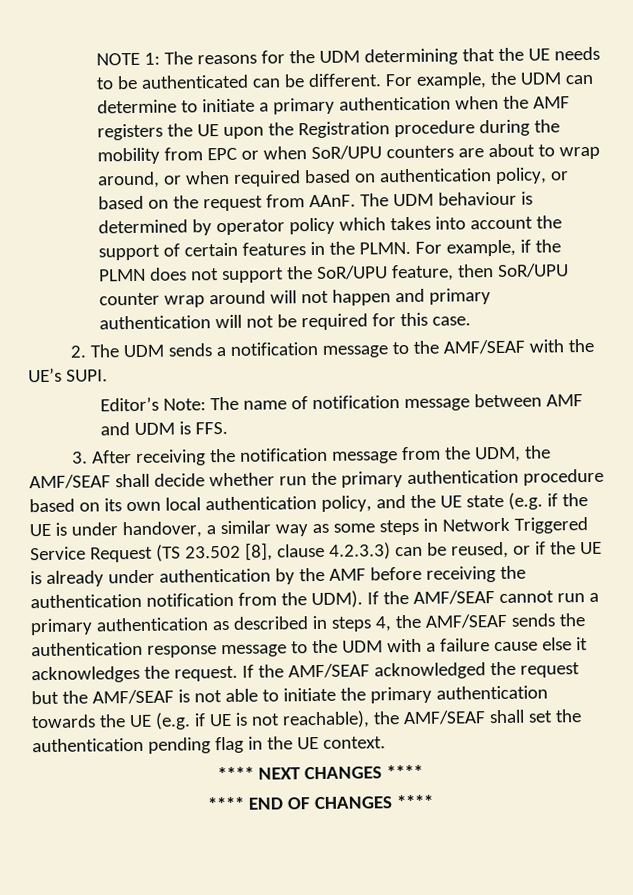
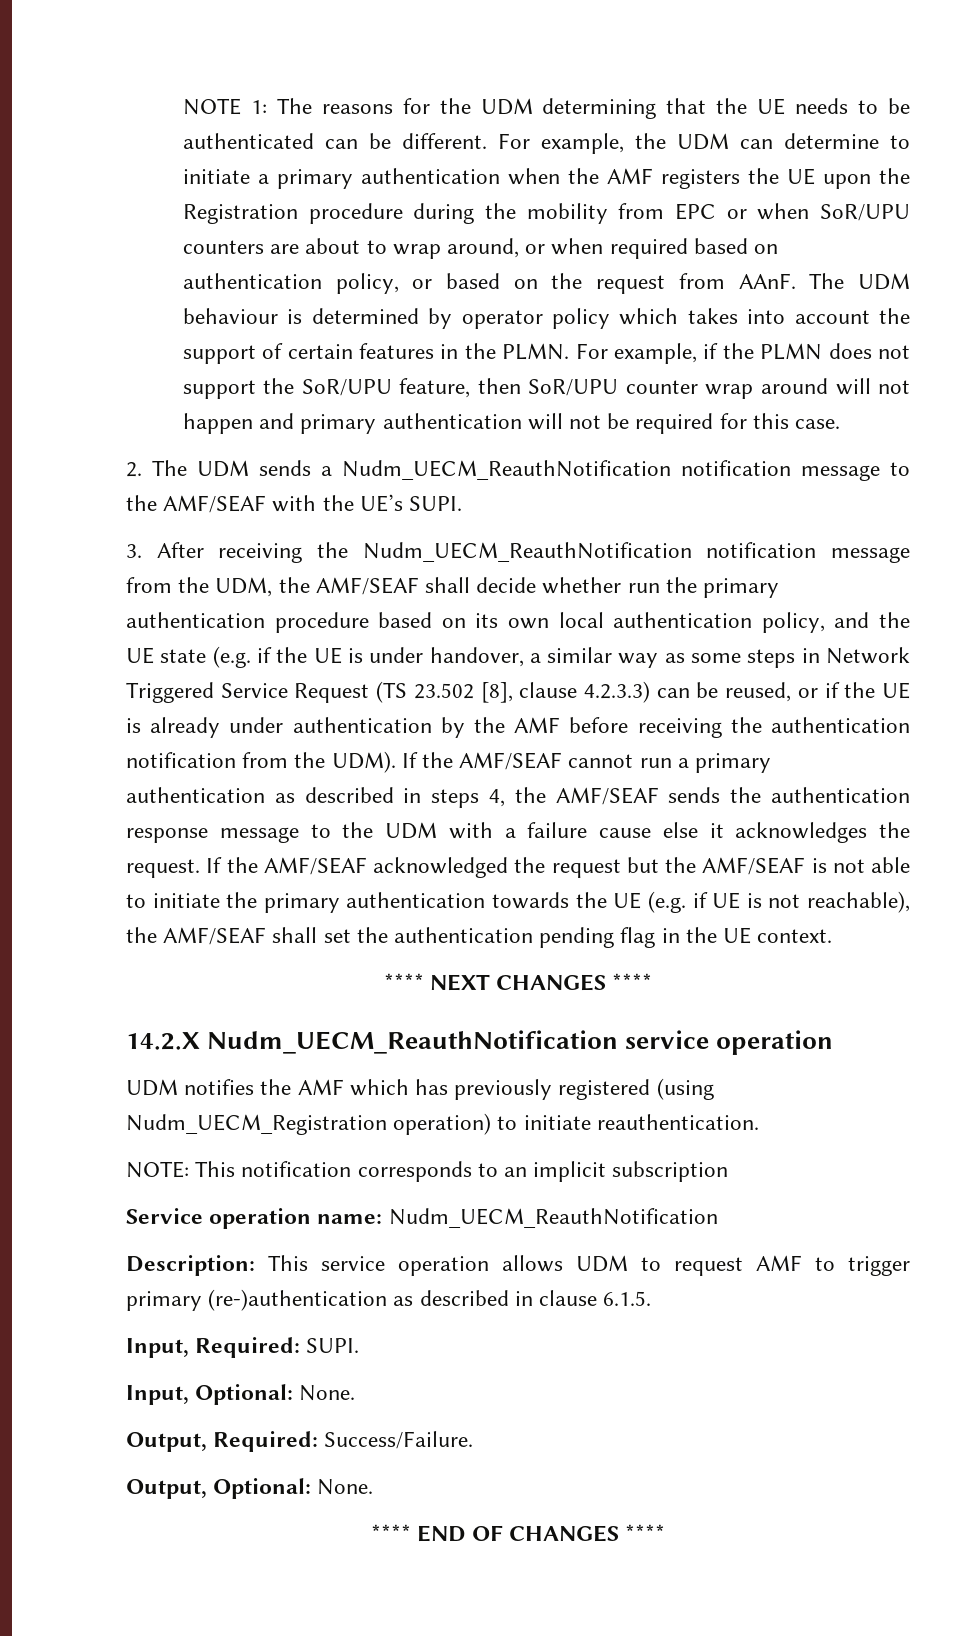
- 2. The UDM sends a notification message to the AMF/SEAF with the UE’s SUPI.
+ 2. The UDM sends a Nudm_UECM_ReauthNotification notification message to the AMF/SEAF with the UE’s SUPI.
- Editor’s Note: The name of notification message between AMF and UDM is FFS.
- 3. After receiving the notification message from the UDM, the AMF/SEAF shall decide whether run the primary authentication procedure based on its own local authentication policy, and the UE state (e.g. if the UE is under handover, a similar way as some steps in Network Triggered Service Request (TS 23.502 [8], clause 4.2.3.3) can be reused, or if the UE is already under authentication by the AMF before receiving the authentication notification from the UDM).
+ 3. After receiving the Nudm_UECM_ReauthNotification notification message from the UDM, the AMF/SEAF shall decide whether run the primary authentication procedure based on its own local authentication policy, and the UE state (e.g. if the UE is under handover, a similar way as some steps in Network Triggered Service Request (TS 23.502 [8], clause 4.2.3.3) can be reused, or if the UE is already under authentication by the AMF before receiving the authentication notification from the UDM).
+ 14.2.X Nudm_UECM_ReauthNotification service operation
+ UDM notifies the AMF which has previously registered (using Nudm_UECM_Registration operation) to initiate reauthentication.
+ NOTE: This notification corresponds to an implicit subscription
+ Service operation name: Nudm_UECM_ReauthNotification
+ Description: This service operation allows UDM to request AMF to trigger primary (re-)authentication as described in clause 6.1.5.
+ Input, Required: SUPI.
+ Input, Optional: None.
+ Output, Required: Success/Failure.
+ Output, Optional: None.

